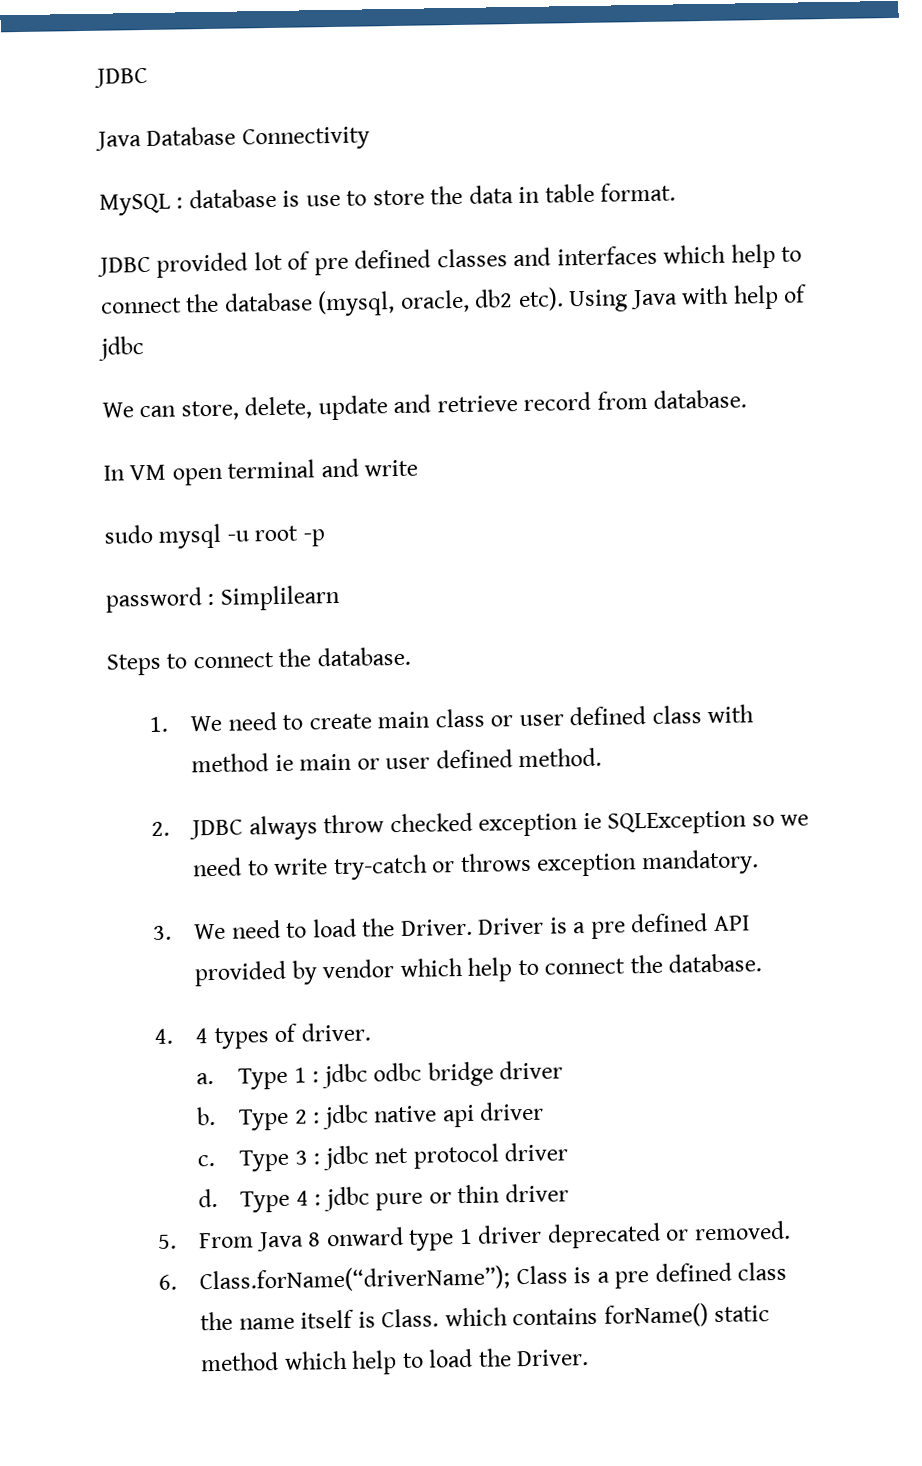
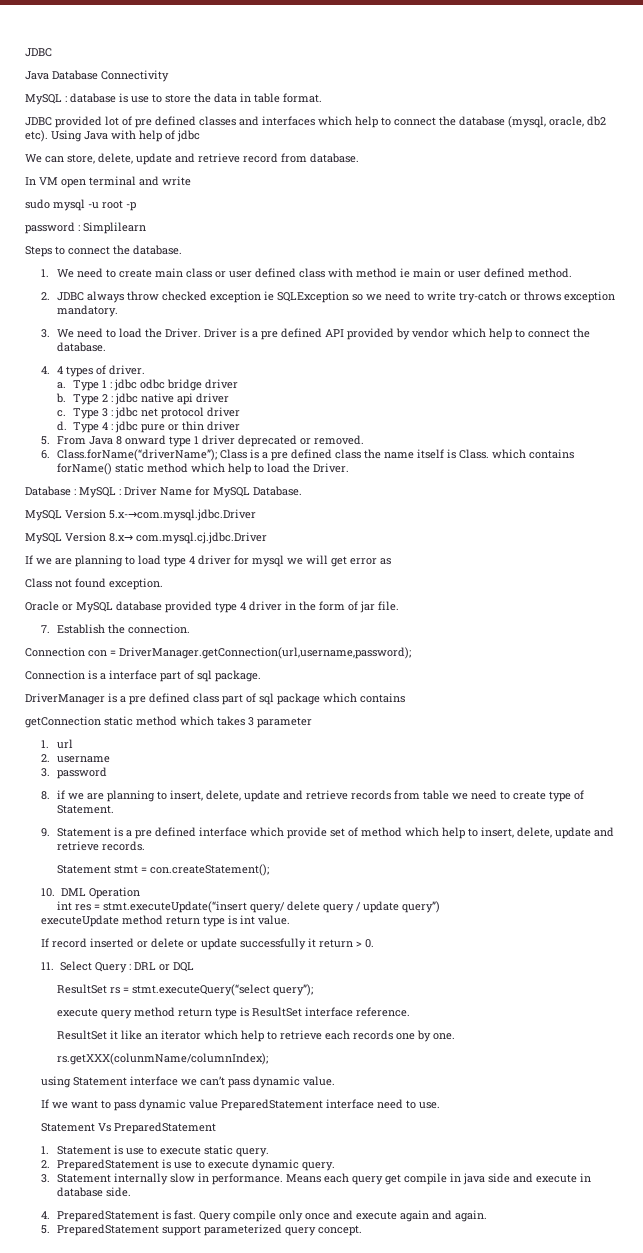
+ Database : MySQL : Driver Name for MySQL Database.
+ MySQL Version 5.x-→com.mysql.jdbc.Driver
+ MySQL Version 8.x→ com.mysql.cj.jdbc.Driver
+ If we are planning to load type 4 driver for mysql we will get error as
+ Class not found exception.
+ Oracle or MySQL database provided type 4 driver in the form of jar file.
+ 7. Establish the connection.
+ Connection con = DriverManager.getConnection(url,username,password);
+ Connection is a interface part of sql package.
+ DriverManager is a pre defined class part of sql package which contains
+ getConnection static method which takes 3 parameter
+ 1. url
+ 2. username
+ 3. password
+ 8. if we are planning to insert, delete, update and retrieve records from table we need to create type of Statement.
+ 9. Statement is a pre defined interface which provide set of method which help to insert, delete, update and retrieve records.
+ Statement stmt = con.createStatement();
+ 10. DML Operation
+ int res = stmt.executeUpdate(“insert query/ delete query / update query”)
+ executeUpdate method return type is int value.
+ If record inserted or delete or update successfully it return > 0.
+ 11. Select Query : DRL or DQL
+ ResultSet rs = stmt.executeQuery(“select query”);
+ execute query method return type is ResultSet interface reference.
+ ResultSet it like an iterator which help to retrieve each records one by one.
+ rs.getXXX(colunmName/columnIndex);
+ using Statement interface we can’t pass dynamic value.
+ If we want to pass dynamic value PreparedStatement interface need to use.
+ Statement Vs PreparedStatement
+ 1. Statement is use to execute static query.
+ 2. PreparedStatement is use to execute dynamic query.
+ 3. Statement internally slow in performance. Means each query get compile in java side and execute in database side.
+ 4. PreparedStatement is fast. Query compile only once and execute again and again.
+ 5. PreparedStatement support parameterized query concept.

